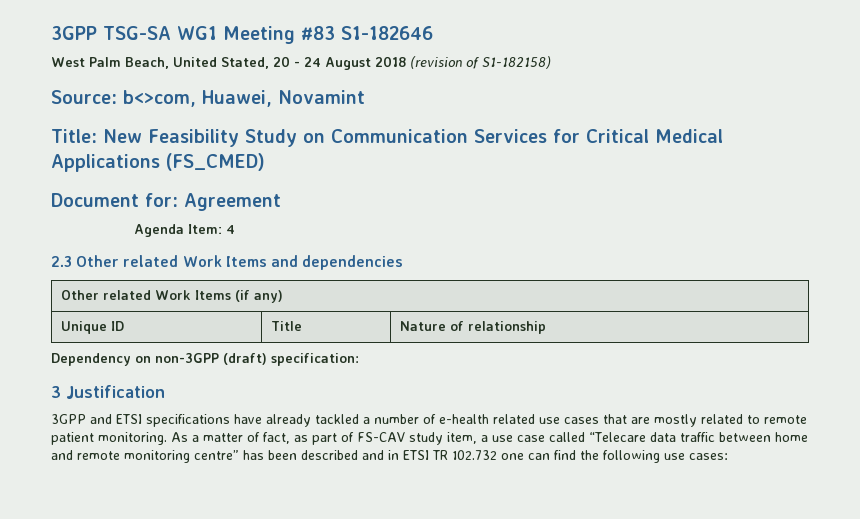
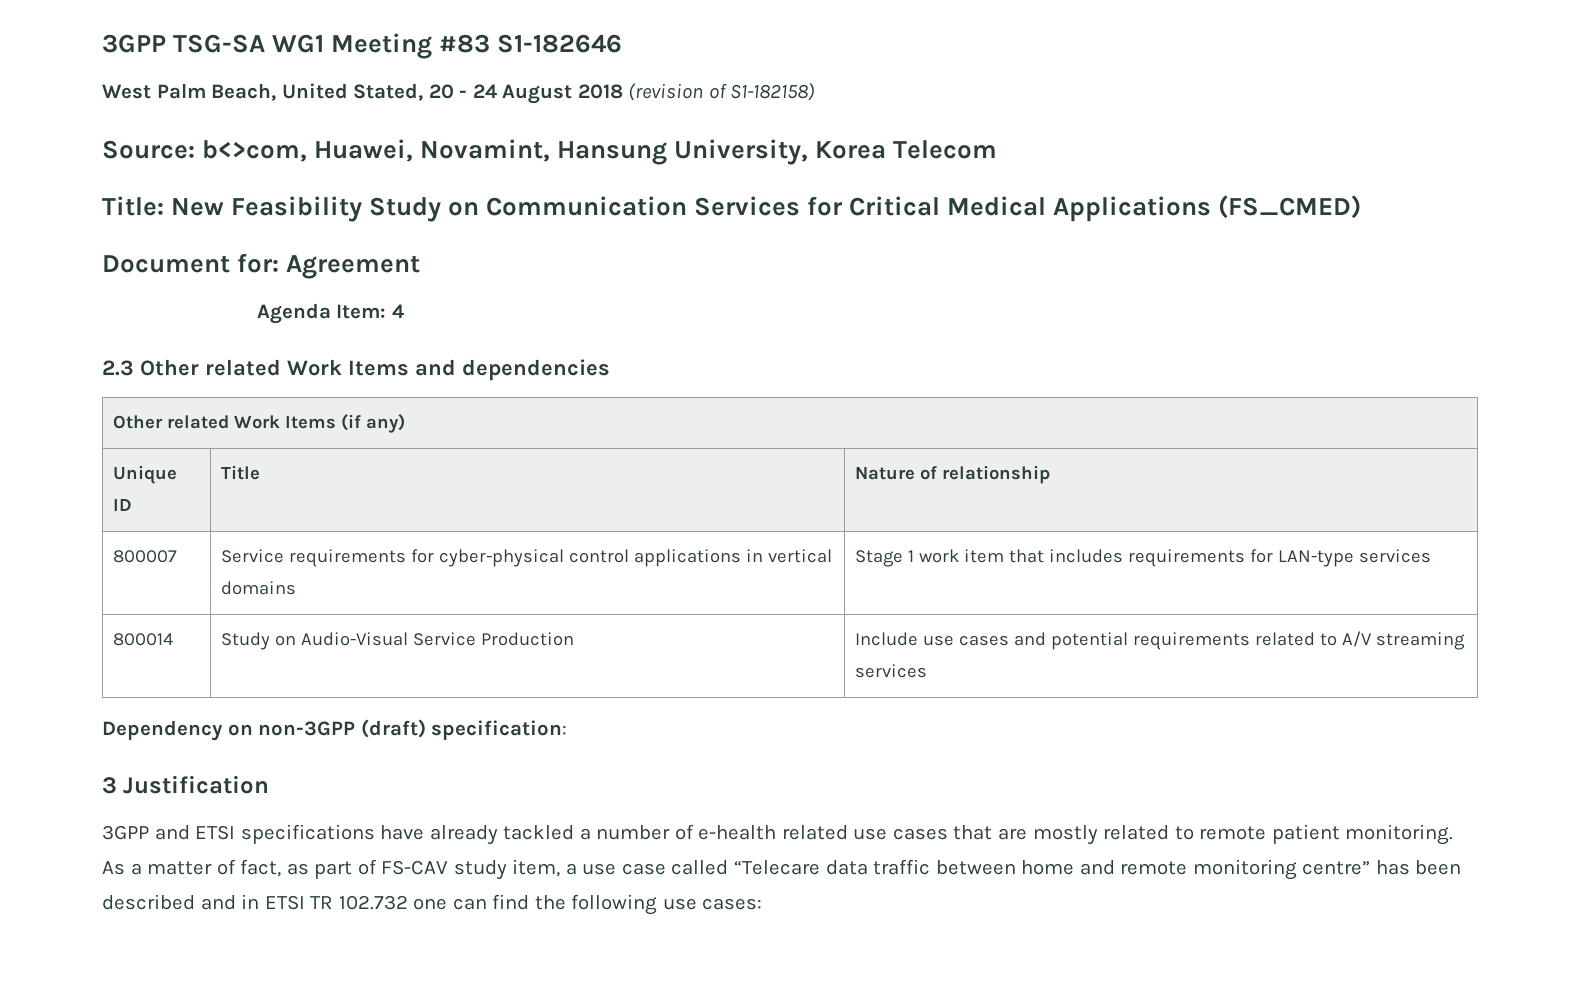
- Source: b<>com, Huawei, Novamint
+ Source: b<>com, Huawei, Novamint, Hansung University, Korea Telecom
+ 800007 | Service requirements for cyber-physical control applications in vertical domains | Stage 1 work item that includes requirements for LAN-type services
+ 800014 | Study on Audio-Visual Service Production | Include use cases and potential requirements related to A/V streaming services

